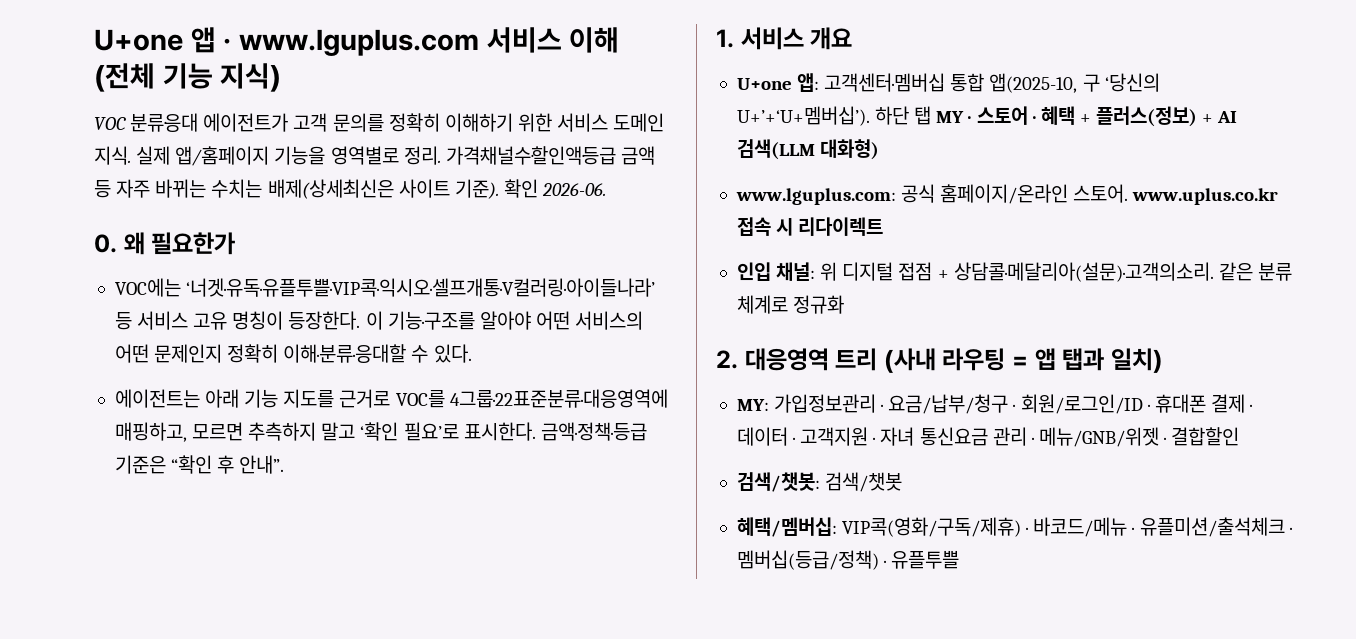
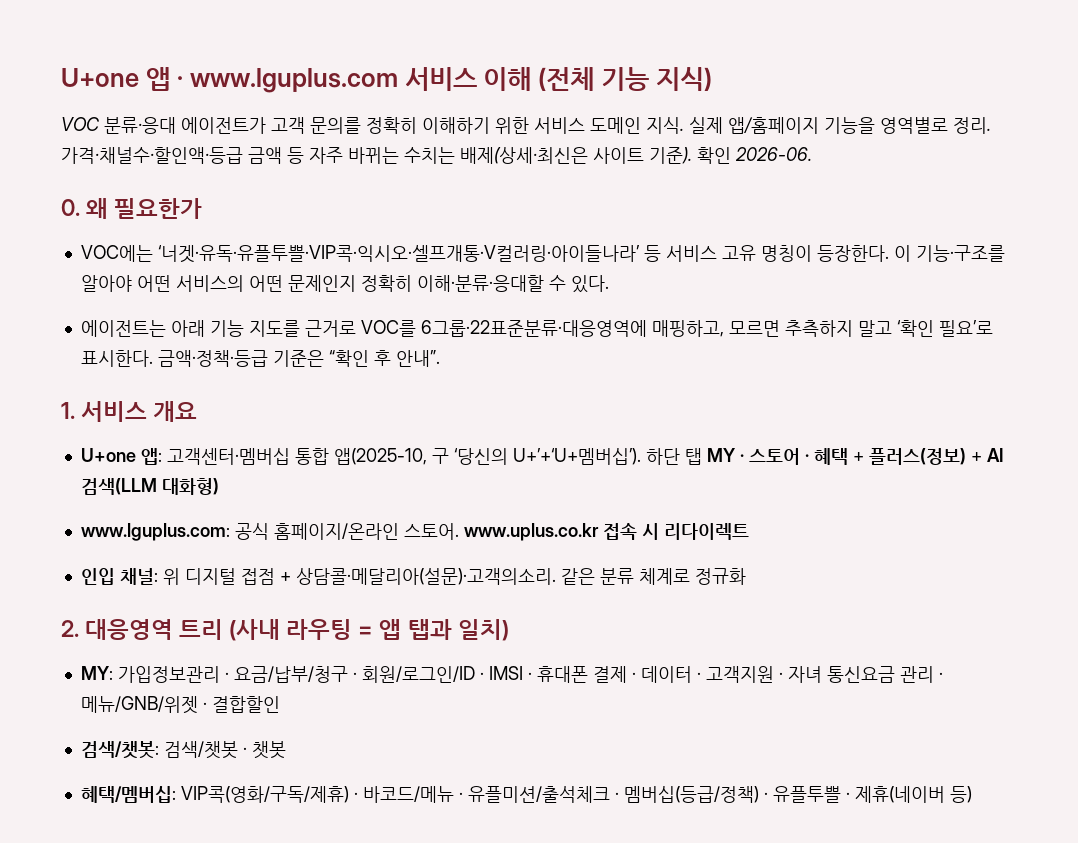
- 에이전트는 아래 기능 지도를 근거로 VOC를 4그룹·22표준분류·대응영역에 매핑하고, 모르면 추측하지 말고 ‘확인 필요’로 표시한다.
+ 에이전트는 아래 기능 지도를 근거로 VOC를 6그룹·22표준분류·대응영역에 매핑하고, 모르면 추측하지 말고 ‘확인 필요’로 표시한다.
- MY: 가입정보관리 · 요금/납부/청구 · 회원/로그인/ID · 휴대폰 결제 · 데이터 · 고객지원 · 자녀 통신요금 관리 · 메뉴/GNB/위젯 · 결합할인
+ MY: 가입정보관리 · 요금/납부/청구 · 회원/로그인/ID · IMSI · 휴대폰 결제 · 데이터 · 고객지원 · 자녀 통신요금 관리 · 메뉴/GNB/위젯 · 결합할인
- 검색/챗봇: 검색/챗봇
+ 검색/챗봇: 검색/챗봇 · 챗봇
- 혜택/멤버십: VIP콕(영화/구독/제휴) · 바코드/메뉴 · 유플미션/출석체크 · 멤버십(등급/정책) · 유플투쁠
+ 혜택/멤버십: VIP콕(영화/구독/제휴) · 바코드/메뉴 · 유플미션/출석체크 · 멤버십(등급/정책) · 유플투쁠 · 제휴(네이버 등)

